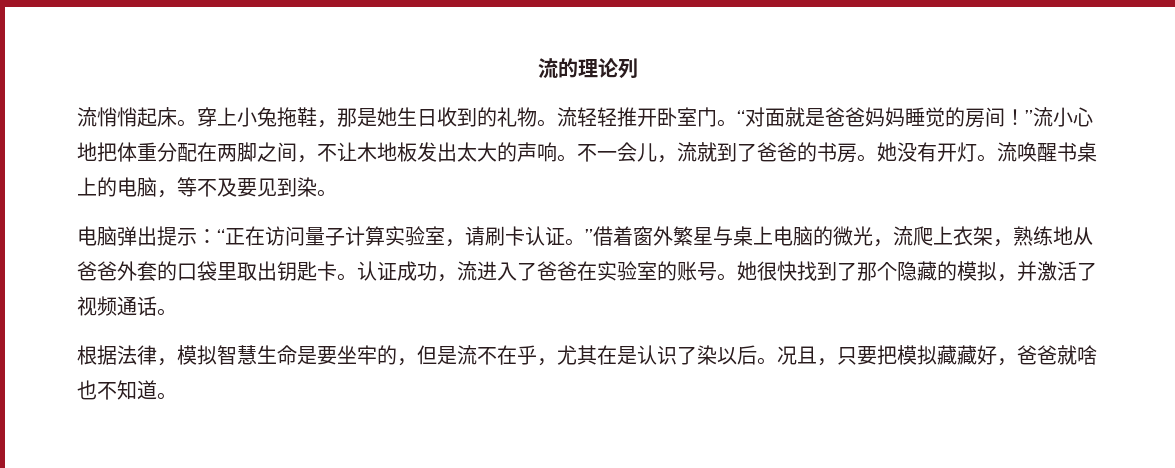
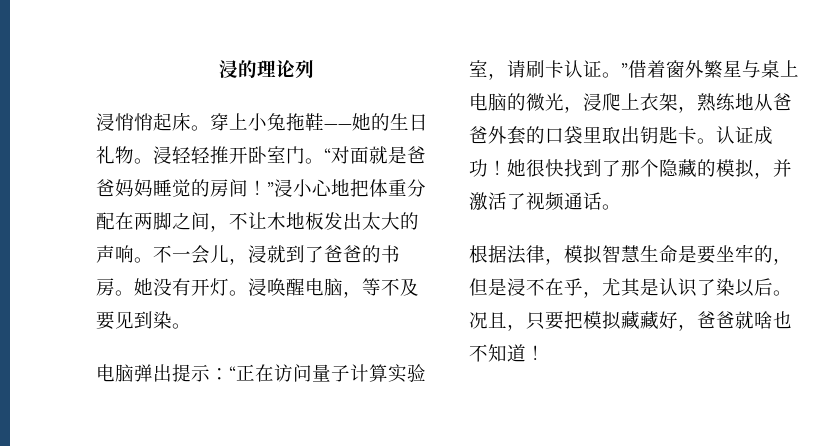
- 流的理论列
+ 浸的理论列
- 流悄悄起床。
+ 浸悄悄起床。
- 穿上小兔拖鞋，那是她生日收到的礼物。流轻轻推开卧室门。
+ 穿上小兔拖鞋——她的生日礼物。浸轻轻推开卧室门。
- “对面就是爸爸妈妈睡觉的房间！”流小心地把体重分配在两脚之间，不让木地板发出太大的声响。
+ “对面就是爸爸妈妈睡觉的房间！”浸小心地把体重分配在两脚之间，不让木地板发出太大的声响。
- 不一会儿，流就到了爸爸的书房。
+ 不一会儿，浸就到了爸爸的书房。
- 流唤醒书桌上的电脑，等不及要见到染。
+ 浸唤醒电脑，等不及要见到染。
- 电脑弹出提示：“正在访问量子计算实验室，请刷卡认证。”借着窗外繁星与桌上电脑的微光，流爬上衣架，熟练地从爸爸外套的口袋里取出钥匙卡。
+ 电脑弹出提示：“正在访问量子计算实验室，请刷卡认证。”借着窗外繁星与桌上电脑的微光，浸爬上衣架，熟练地从爸爸外套的口袋里取出钥匙卡。
- 认证成功，流进入了爸爸在实验室的账号。
+ 认证成功！
- 根据法律，模拟智慧生命是要坐牢的，但是流不在乎，尤其在是认识了染以后。
+ 根据法律，模拟智慧生命是要坐牢的，但是浸不在乎，尤其是认识了染以后。
- 况且，只要把模拟藏藏好，爸爸就啥也不知道。
+ 况且，只要把模拟藏藏好，爸爸就啥也不知道！

